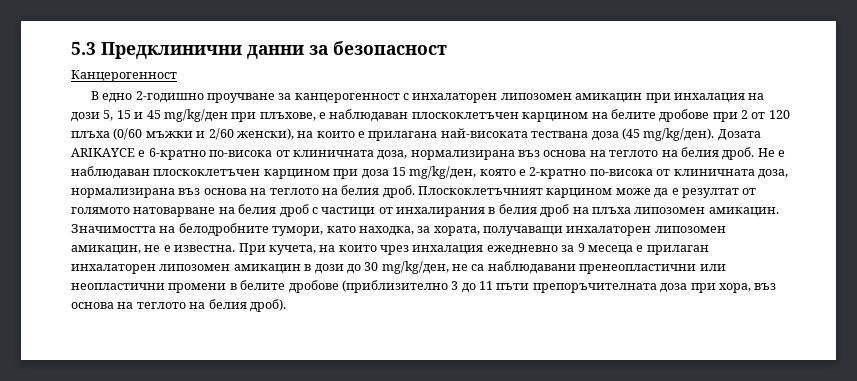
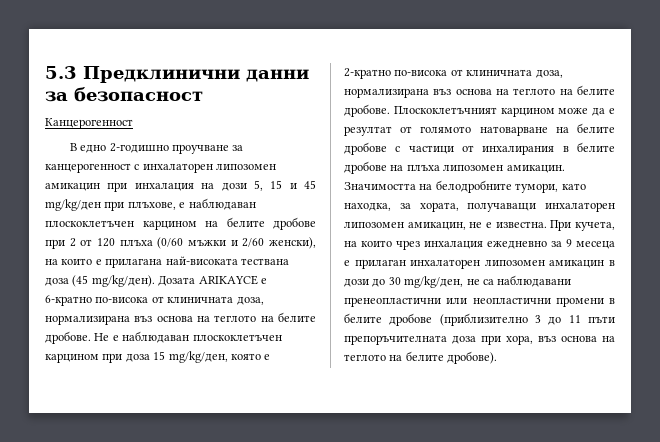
- Дозата ARIKAYCE е 6-кратно по-висока от клиничната доза, нормализирана въз основа на теглото на белия дроб.
+ Дозата ARIKAYCE е 6-кратно по-висока от клиничната доза, нормализирана въз основа на теглото на белите дробове.
- Не е наблюдаван плоскоклетъчен карцином при доза 15 mg/kg/ден, която е 2-кратно по-висока от клиничната доза, нормализирана въз основа на теглото на белия дроб.
+ Не е наблюдаван плоскоклетъчен карцином при доза 15 mg/kg/ден, която е 2-кратно по-висока от клиничната доза, нормализирана въз основа на теглото на белите дробове.
- Плоскоклетъчният карцином може да е резултат от голямото натоварване на белия дроб с частици от инхалирания в белия дроб на плъха липозомен амикацин.
+ Плоскоклетъчният карцином може да е резултат от голямото натоварване на белите дробове с частици от инхалирания в белите дробове на плъха липозомен амикацин.
- При кучета, на които чрез инхалация ежедневно за 9 месеца е прилаган инхалаторен липозомен амикацин в дози до 30 mg/kg/ден, не са наблюдавани пренеопластични или неопластични промени в белите дробове (приблизително 3 до 11 пъти препоръчителната доза при хора, въз основа на теглото на белия дроб).
+ При кучета, на които чрез инхалация ежедневно за 9 месеца е прилаган инхалаторен липозомен амикацин в дози до 30 mg/kg/ден, не са наблюдавани пренеопластични или неопластични промени в белите дробове (приблизително 3 до 11 пъти препоръчителната доза при хора, въз основа на теглото на белите дробове).

